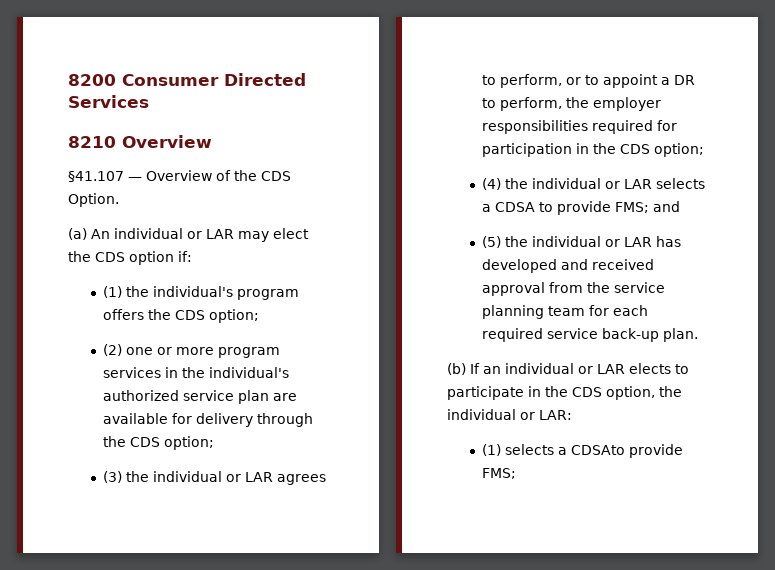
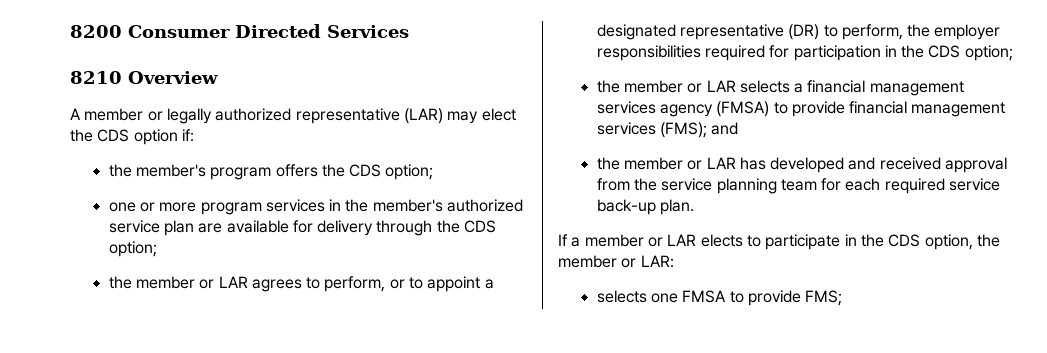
- §41.107 — Overview of the CDS Option.
- (a) An individual or LAR may elect the CDS option if:
+ A member or legally authorized representative (LAR) may elect the CDS option if:
- (1) the individual's program offers the CDS option;
+ the member's program offers the CDS option;
- (2) one or more program services in the individual's authorized service plan are available for delivery through the CDS option;
+ one or more program services in the member's authorized service plan are available for delivery through the CDS option;
- (3) the individual or LAR agrees to perform, or to appoint a DR to perform, the employer responsibilities required for participation in the CDS option;
+ the member or LAR agrees to perform, or to appoint a designated representative (DR) to perform, the employer responsibilities required for participation in the CDS option;
- (4) the individual or LAR selects a CDSA to provide FMS; and
- (5) the individual or LAR has developed and received approval from the service planning team for each required service back-up plan.
+ the member or LAR selects a financial management services agency (FMSA) to provide financial management services (FMS); and
+ the member or LAR has developed and received approval from the service planning team for each required service back-up plan.
- (b) If an individual or LAR elects to participate in the CDS option, the individual or LAR:
+ If a member or LAR elects to participate in the CDS option, the member or LAR:
- (1) selects a CDSAto provide FMS;
+ selects one FMSA to provide FMS;

